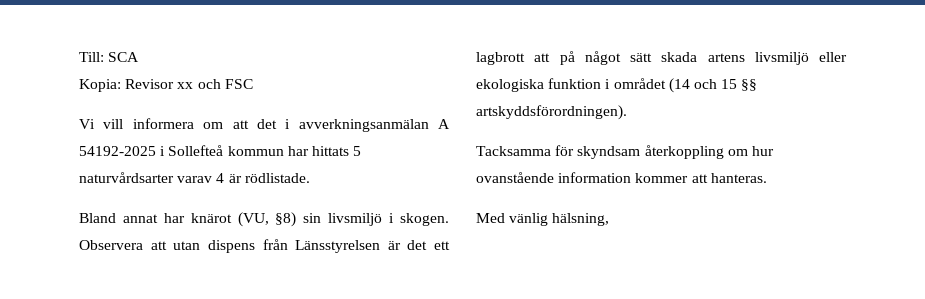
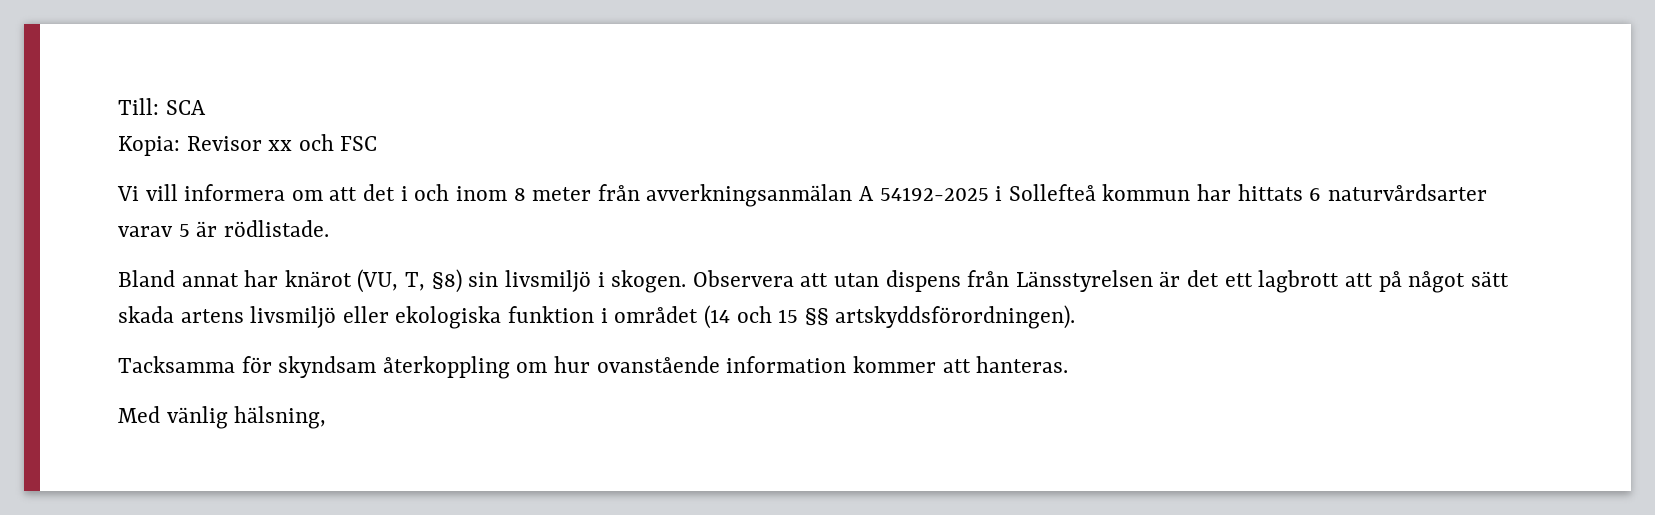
- Vi vill informera om att det i avverkningsanmälan A 54192-2025 i Sollefteå kommun har hittats 5 naturvårdsarter varav 4 är rödlistade.
+ Vi vill informera om att det i och inom 8 meter från avverkningsanmälan A 54192-2025 i Sollefteå kommun har hittats 6 naturvårdsarter varav 5 är rödlistade.
- Bland annat har knärot (VU, §8) sin livsmiljö i skogen.
+ Bland annat har knärot (VU, T, §8) sin livsmiljö i skogen.

